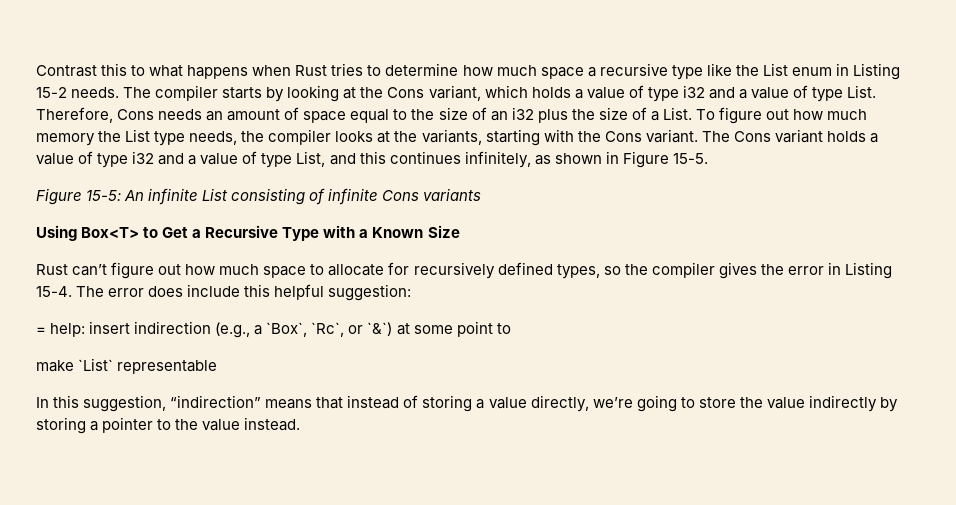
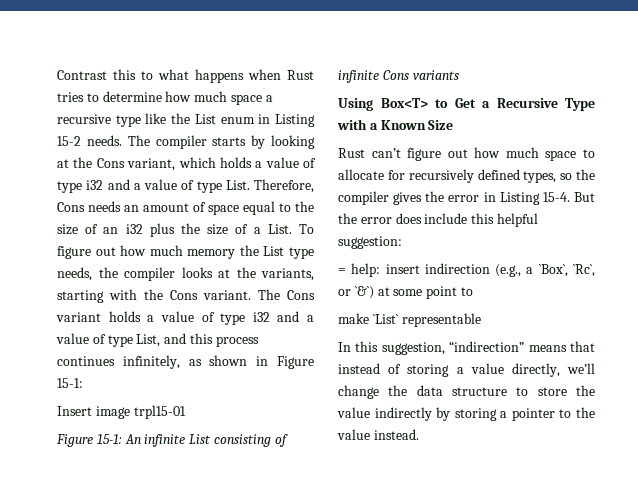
- The Cons variant holds a value of type i32 and a value of type List, and this continues infinitely, as shown in Figure 15-5.
- Figure 15-5: An infinite List consisting of infinite Cons variants
+ The Cons variant holds a value of type i32 and a value of type List, and this process continues infinitely, as shown in Figure 15-1:
+ Insert image trpl15-01
+ Figure 15-1: An infinite List consisting of infinite Cons variants
- The error does include this helpful suggestion:
+ But the error does include this helpful suggestion:
- In this suggestion, “indirection” means that instead of storing a value directly, we’re going to store the value indirectly by storing a pointer to the value instead.
+ In this suggestion, “indirection” means that instead of storing a value directly, we’ll change the data structure to store the value indirectly by storing a pointer to the value instead.

